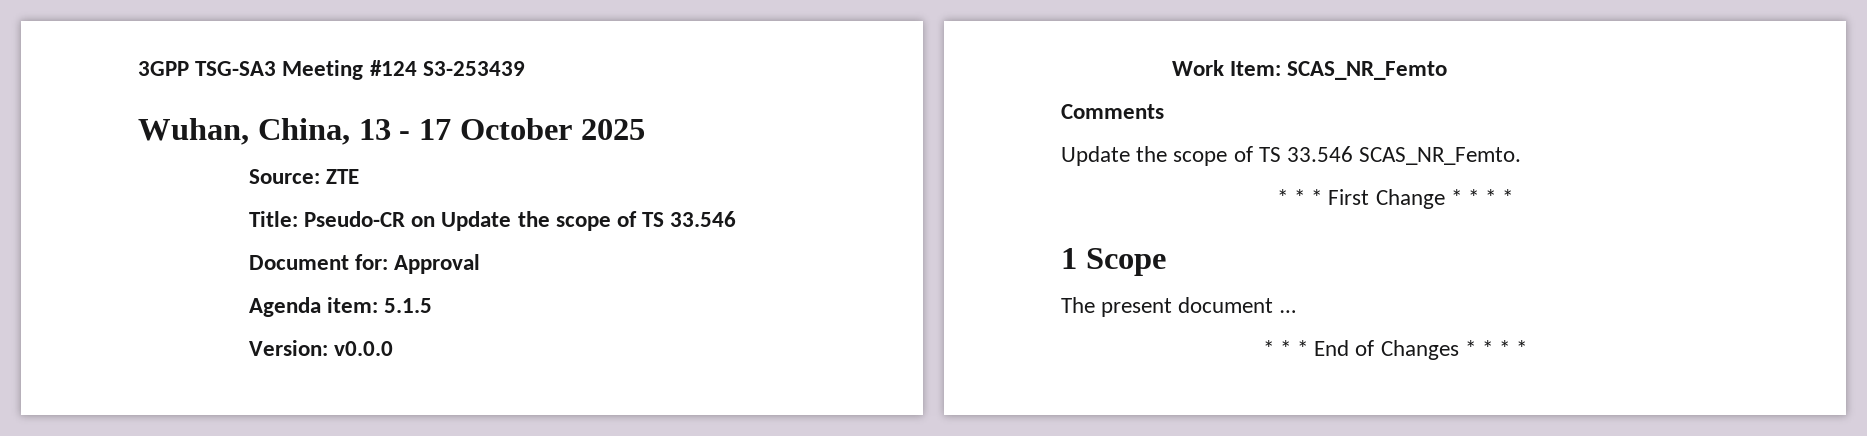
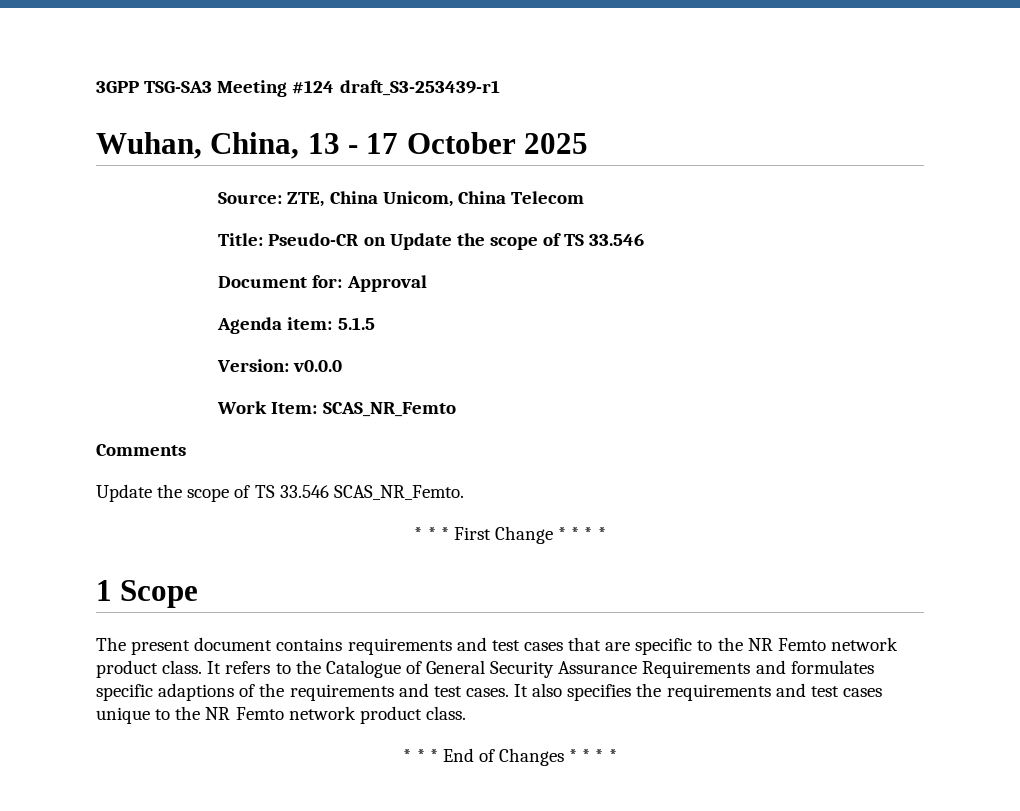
- 3GPP TSG-SA3 Meeting #124 S3-253439
+ 3GPP TSG-SA3 Meeting #124 draft_S3-253439-r1
- Source: ZTE
+ Source: ZTE, China Unicom, China Telecom
- The present document …
+ The present document contains requirements and test cases that are specific to the NR Femto network product class. It refers to the Catalogue of General Security Assurance Requirements and formulates specific adaptions of the requirements and test cases. It also specifies the requirements and test cases unique to the NR Femto network product class.

